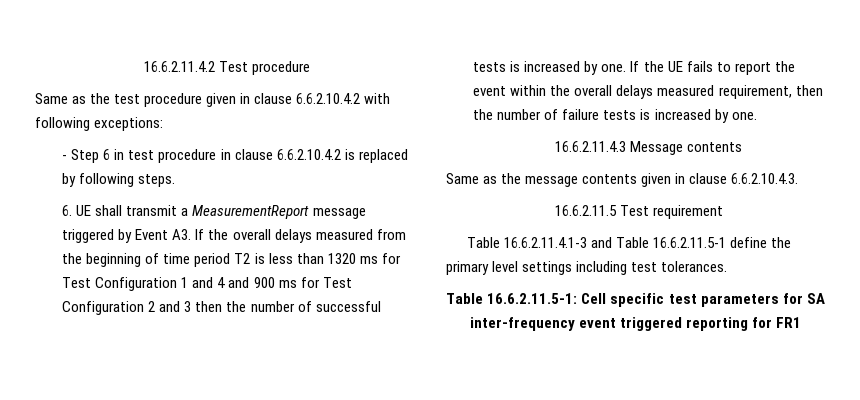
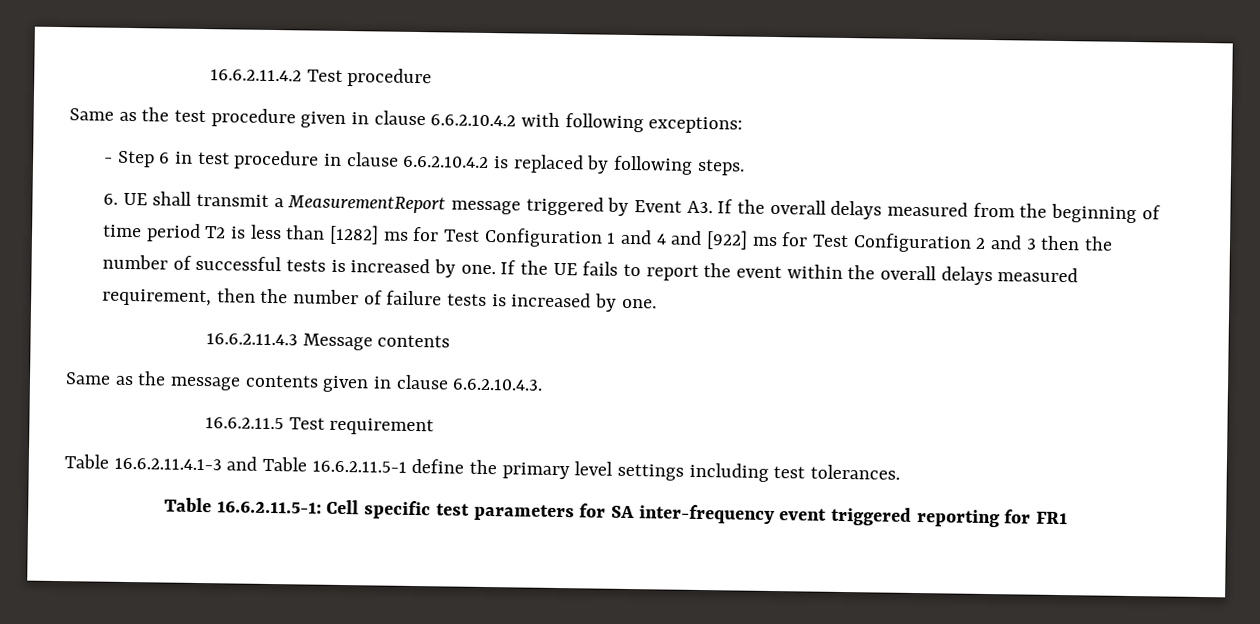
- 6. UE shall transmit a MeasurementReport message triggered by Event A3. If the overall delays measured from the beginning of time period T2 is less than 1320 ms for Test Configuration 1 and 4 and 900 ms for Test Configuration 2 and 3 then the number of successful tests is increased by one.
+ 6. UE shall transmit a MeasurementReport message triggered by Event A3. If the overall delays measured from the beginning of time period T2 is less than [1282] ms for Test Configuration 1 and 4 and [922] ms for Test Configuration 2 and 3 then the number of successful tests is increased by one.

